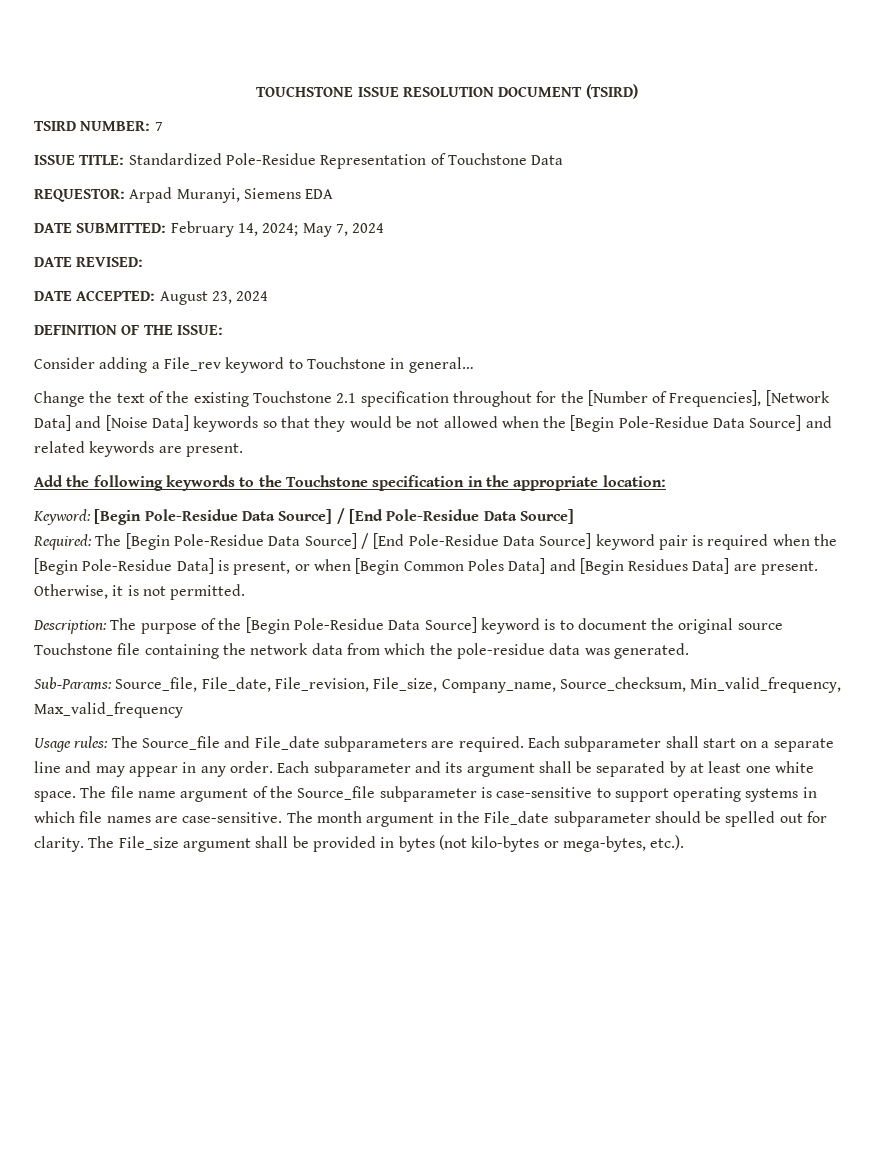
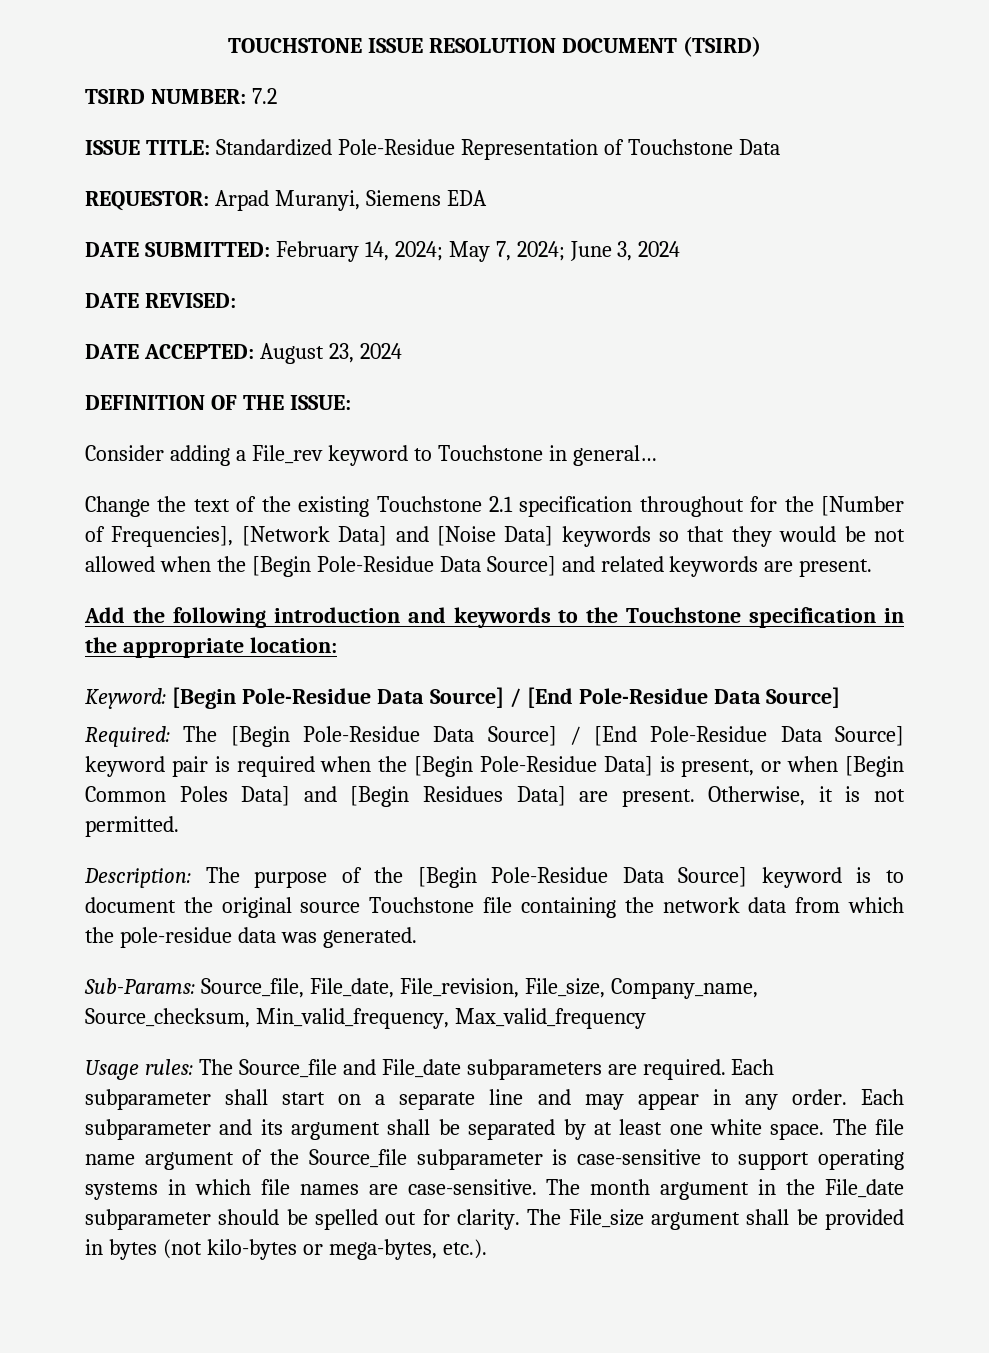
- TSIRD NUMBER: 7
+ TSIRD NUMBER: 7.2
- DATE SUBMITTED: February 14, 2024; May 7, 2024
+ DATE SUBMITTED: February 14, 2024; May 7, 2024; June 3, 2024
- Add the following keywords to the Touchstone specification in the appropriate location:
+ Add the following introduction and keywords to the Touchstone specification in the appropriate location:

